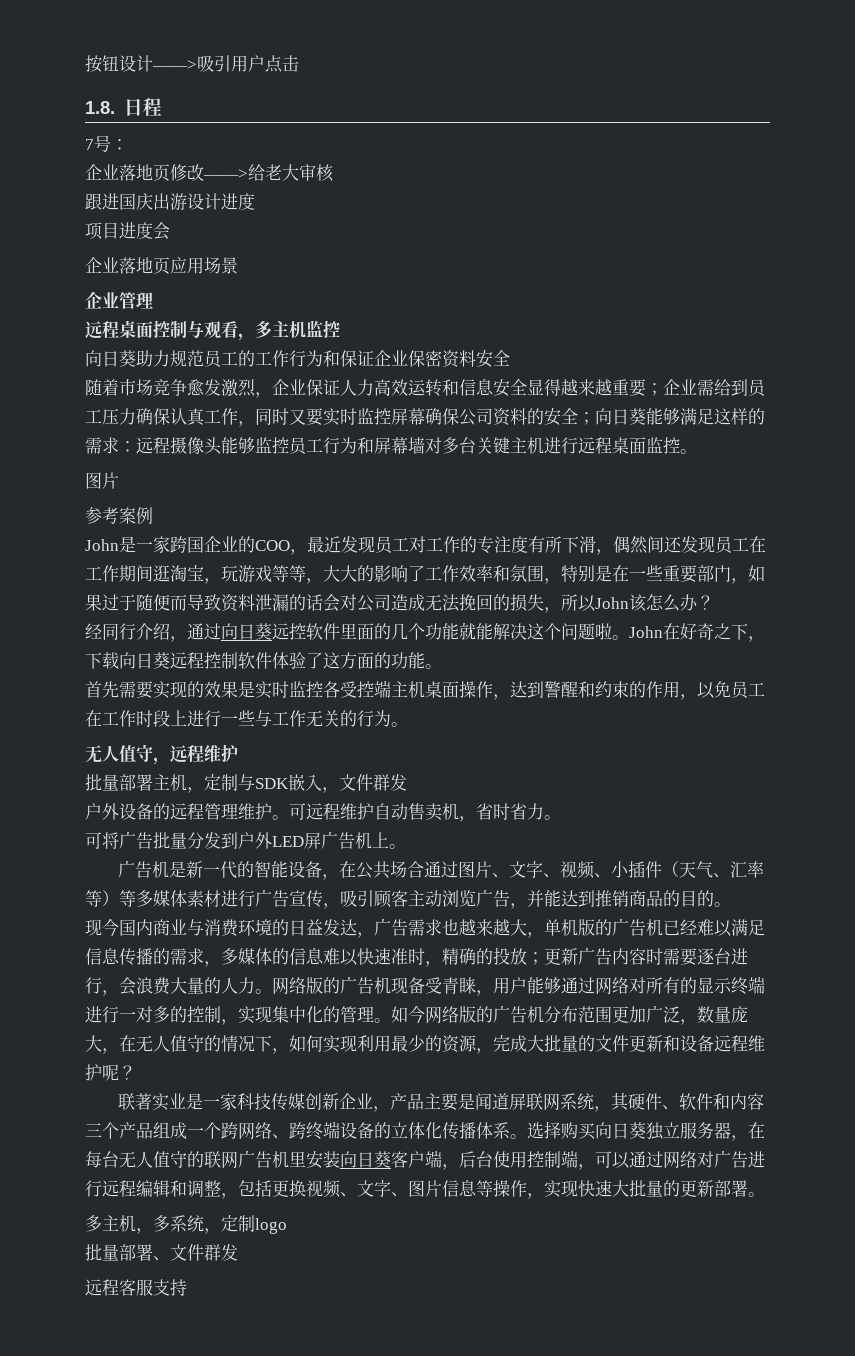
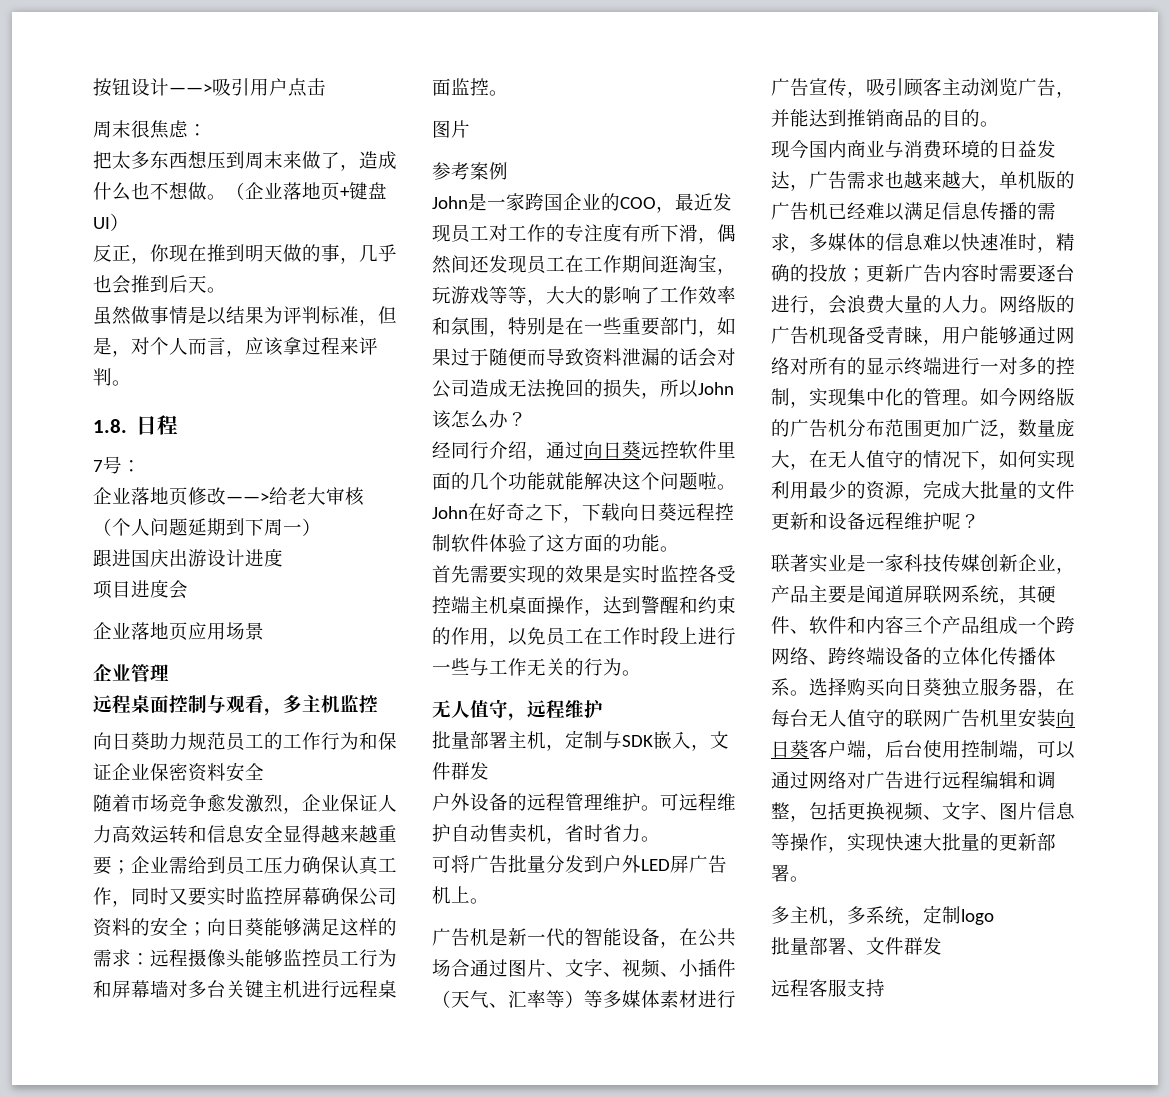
+ 周末很焦虑：
+ 把太多东西想压到周末来做了，造成什么也不想做。（企业落地页+键盘UI）
+ 反正，你现在推到明天做的事，几乎也会推到后天。
+ 虽然做事情是以结果为评判标准，但是，对个人而言，应该拿过程来评判。
- 企业落地页修改——>给老大审核
+ 企业落地页修改——>给老大审核（个人问题延期到下周一）

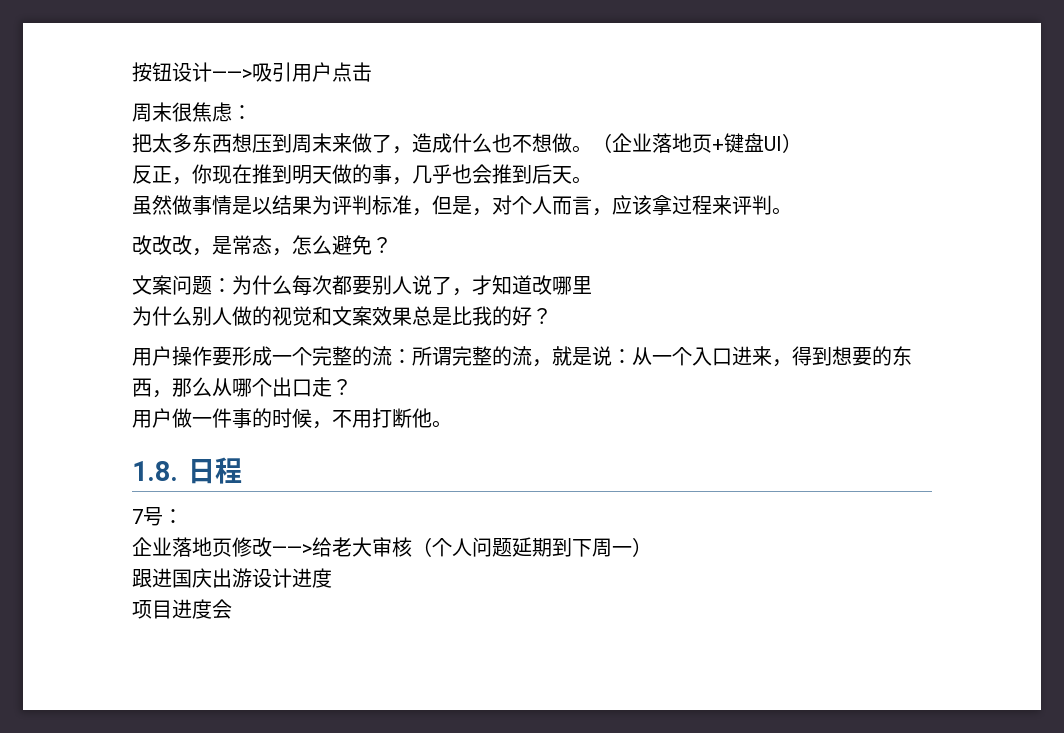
+ 改改改，是常态，怎么避免？
+ 文案问题：为什么每次都要别人说了，才知道改哪里
+ 为什么别人做的视觉和文案效果总是比我的好？
+ 用户操作要形成一个完整的流：所谓完整的流，就是说：从一个入口进来，得到想要的东西，那么从哪个出口走？
+ 用户做一件事的时候，不用打断他。
- 企业落地页应用场景
- 企业管理
- 远程桌面控制与观看，多主机监控
- 向日葵助力规范员工的工作行为和保证企业保密资料安全
- 随着市场竞争愈发激烈，企业保证人力高效运转和信息安全显得越来越重要；企业需给到员工压力确保认真工作，同时又要实时监控屏幕确保公司资料的安全；向日葵能够满足这样的需求：远程摄像头能够监控员工行为和屏幕墙对多台关键主机进行远程桌面监控。
- 图片
- 参考案例
- John是一家跨国企业的COO，最近发现员工对工作的专注度有所下滑，偶然间还发现员工在工作期间逛淘宝，玩游戏等等，大大的影响了工作效率和氛围，特别是在一些重要部门，如果过于随便而导致资料泄漏的话会对公司造成无法挽回的损失，所以John该怎么办？
- 经同行介绍，通过向日葵远控软件里面的几个功能就能解决这个问题啦。John在好奇之下，下载向日葵远程控制软件体验了这方面的功能。
- 首先需要实现的效果是实时监控各受控端主机桌面操作，达到警醒和约束的作用，以免员工在工作时段上进行一些与工作无关的行为。
- 无人值守，远程维护
- 批量部署主机，定制与SDK嵌入，文件群发
- 户外设备的远程管理维护。可远程维护自动售卖机，省时省力。
- 可将广告批量分发到户外LED屏广告机上。
- 广告机是新一代的智能设备，在公共场合通过图片、文字、视频、小插件（天气、汇率等）等多媒体素材进行广告宣传，吸引顾客主动浏览广告，并能达到推销商品的目的。
- 现今国内商业与消费环境的日益发达，广告需求也越来越大，单机版的广告机已经难以满足信息传播的需求，多媒体的信息难以快速准时，精确的投放；更新广告内容时需要逐台进行，会浪费大量的人力。网络版的广告机现备受青睐，用户能够通过网络对所有的显示终端进行一对多的控制，实现集中化的管理。如今网络版的广告机分布范围更加广泛，数量庞大，在无人值守的情况下，如何实现利用最少的资源，完成大批量的文件更新和设备远程维护呢？
- 联著实业是一家科技传媒创新企业，产品主要是闻道屏联网系统，其硬件、软件和内容三个产品组成一个跨网络、跨终端设备的立体化传播体系。选择购买向日葵独立服务器，在每台无人值守的联网广告机里安装向日葵客户端，后台使用控制端，可以通过网络对广告进行远程编辑和调整，包括更换视频、文字、图片信息等操作，实现快速大批量的更新部署。
- 多主机，多系统，定制logo
- 批量部署、文件群发
- 远程客服支持

